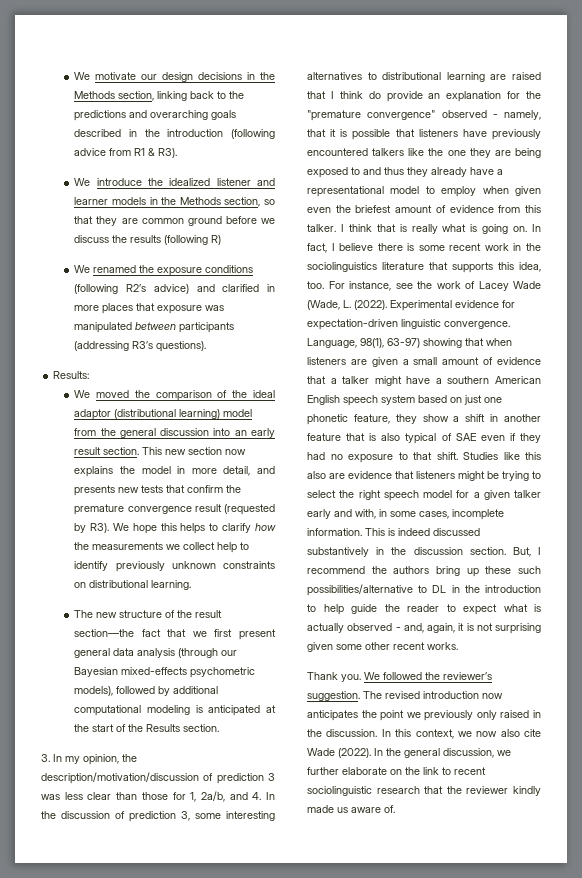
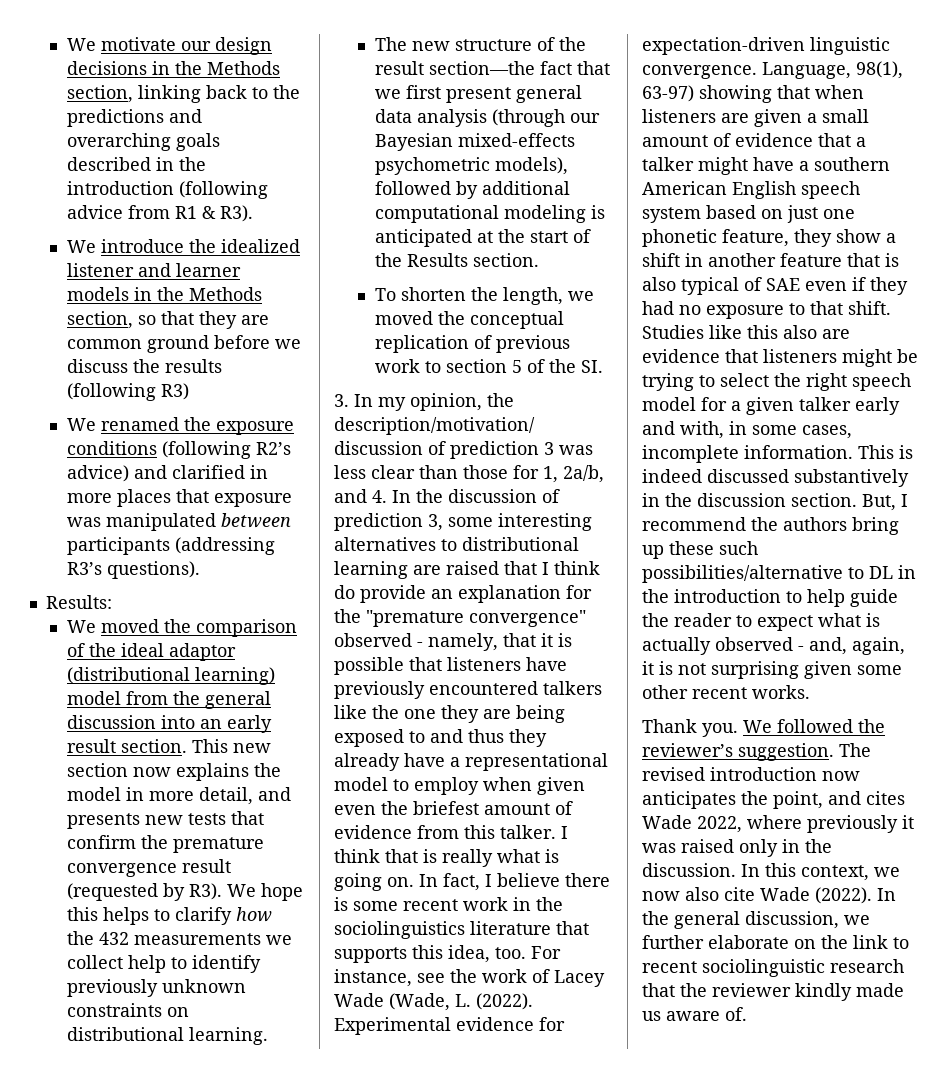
- We introduce the idealized listener and learner models in the Methods section, so that they are common ground before we discuss the results (following R)
+ We introduce the idealized listener and learner models in the Methods section, so that they are common ground before we discuss the results (following R3)
- This new section now explains the model in more detail, and presents new tests that confirm the premature convergence result (requested by R3). We hope this helps to clarify how the measurements we collect help to identify previously unknown constraints on distributional learning.
+ This new section now explains the model in more detail, and presents new tests that confirm the premature convergence result (requested by R3). We hope this helps to clarify how the 432 measurements we collect help to identify previously unknown constraints on distributional learning.
+ To shorten the length, we moved the conceptual replication of previous work to section 5 of the SI.
- The revised introduction now anticipates the point we previously only raised in the discussion.
+ The revised introduction now anticipates the point, and cites Wade 2022, where previously it was raised only in the discussion.

